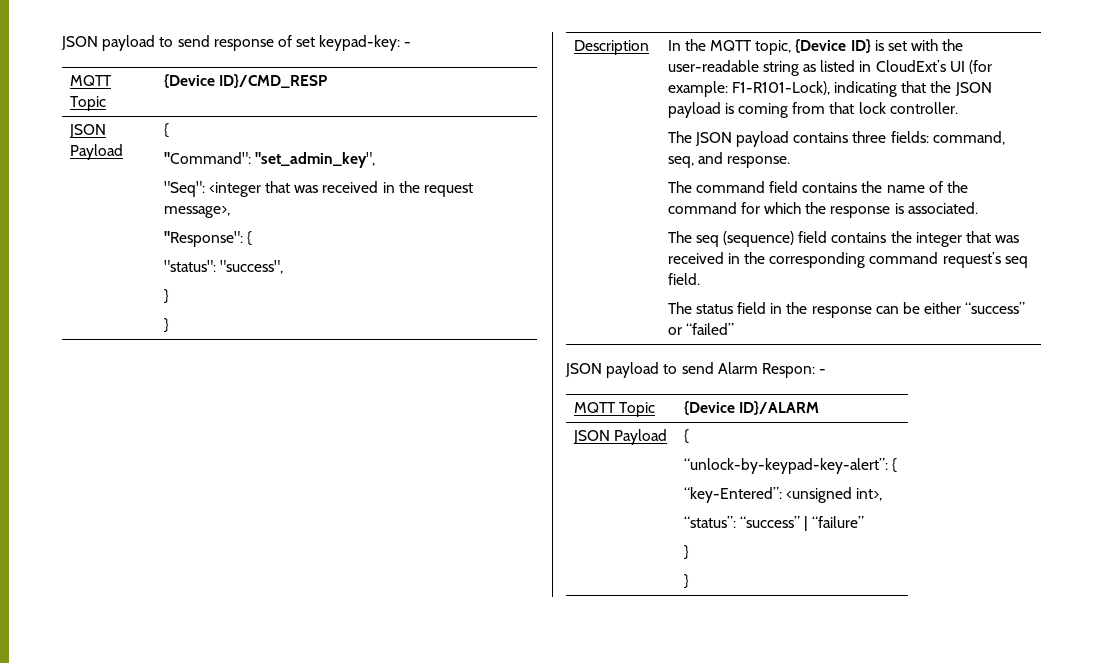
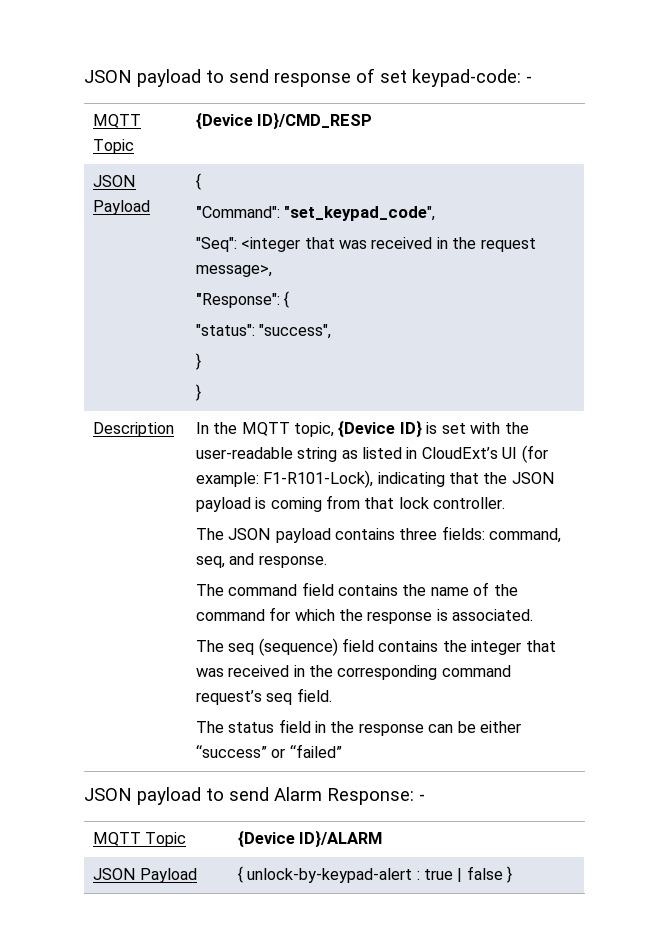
- JSON payload to send response of set keypad-key: -
+ JSON payload to send response of set keypad-code: -
  MQTT Topic | {Device ID}/CMD_RESP
  JSON Payload | {
- "Command": "set_admin_key",
+ "Command": "set_keypad_code",
- JSON payload to send Alarm Respon: -
+ JSON payload to send Alarm Response: -
  MQTT Topic | {Device ID}/ALARM
- JSON Payload | {
- “unlock-by-keypad-key-alert”: {
- “key-Entered”: <unsigned int>,
- “status”: “success” | “failure”
- }
- }
+ JSON Payload | { unlock-by-keypad-alert : true | false }

